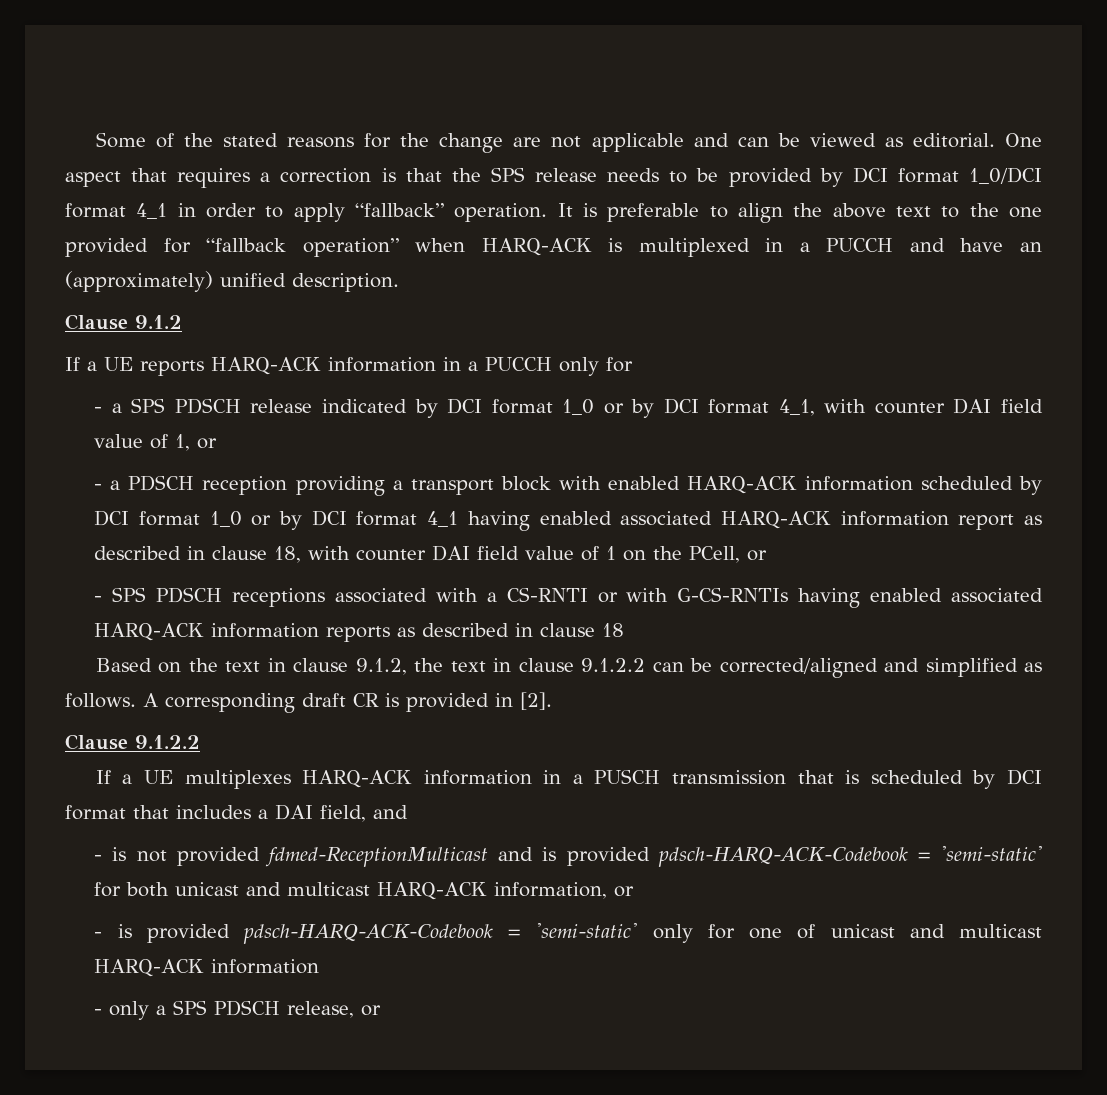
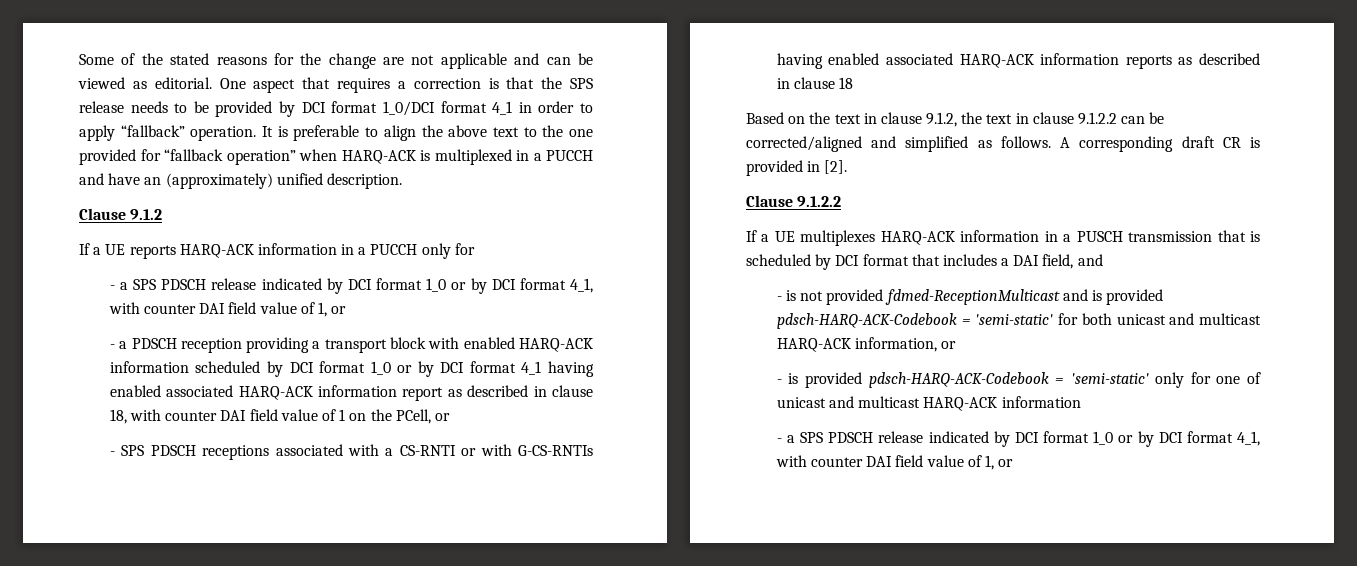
  - is provided pdsch-HARQ-ACK-Codebook = 'semi-static' only for one of unicast and multicast HARQ-ACK information
- - only a SPS PDSCH release, or
+ - a SPS PDSCH release indicated by DCI format 1_0 or by DCI format 4_1, with counter DAI field value of 1, or

